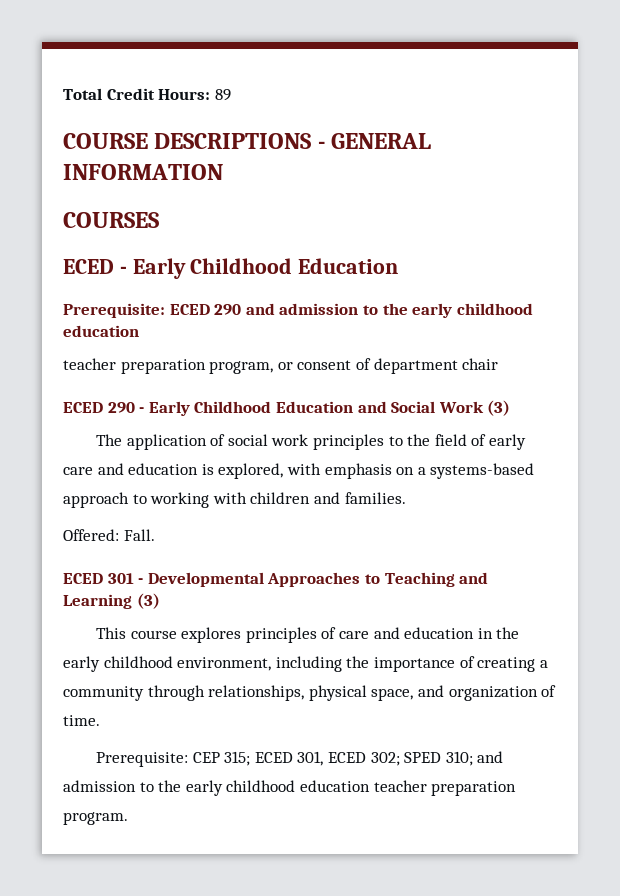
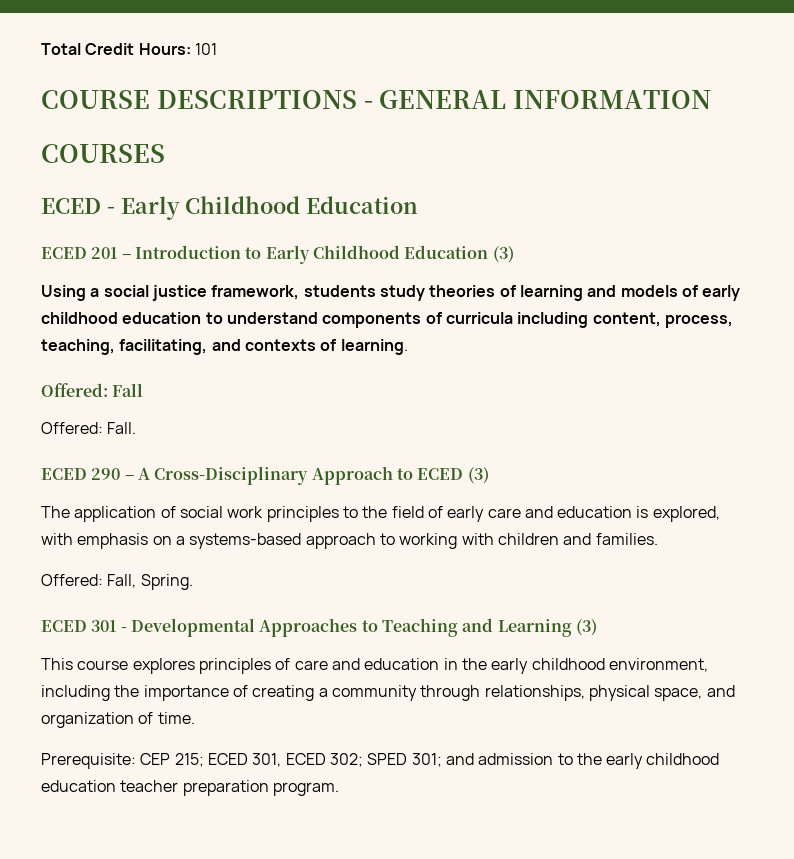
- Total Credit Hours: 89
+ Total Credit Hours: 101
- Prerequisite: ECED 290 and admission to the early childhood education
- teacher preparation program, or consent of department chair
- ECED 290 - Early Childhood Education and Social Work (3)
+ ECED 201 – Introduction to Early Childhood Education (3)
+ Using a social justice framework, students study theories of learning and models of early childhood education to understand components of curricula including content, process, teaching, facilitating, and contexts of learning.
+ Offered: Fall
+ Offered: Fall.
+ ECED 290 – A Cross-Disciplinary Approach to ECED (3)
- Offered: Fall.
+ Offered: Fall, Spring.
- Prerequisite: CEP 315; ECED 301, ECED 302; SPED 310; and admission to the early childhood education teacher preparation program.
+ Prerequisite: CEP 215; ECED 301, ECED 302; SPED 301; and admission to the early childhood education teacher preparation program.

